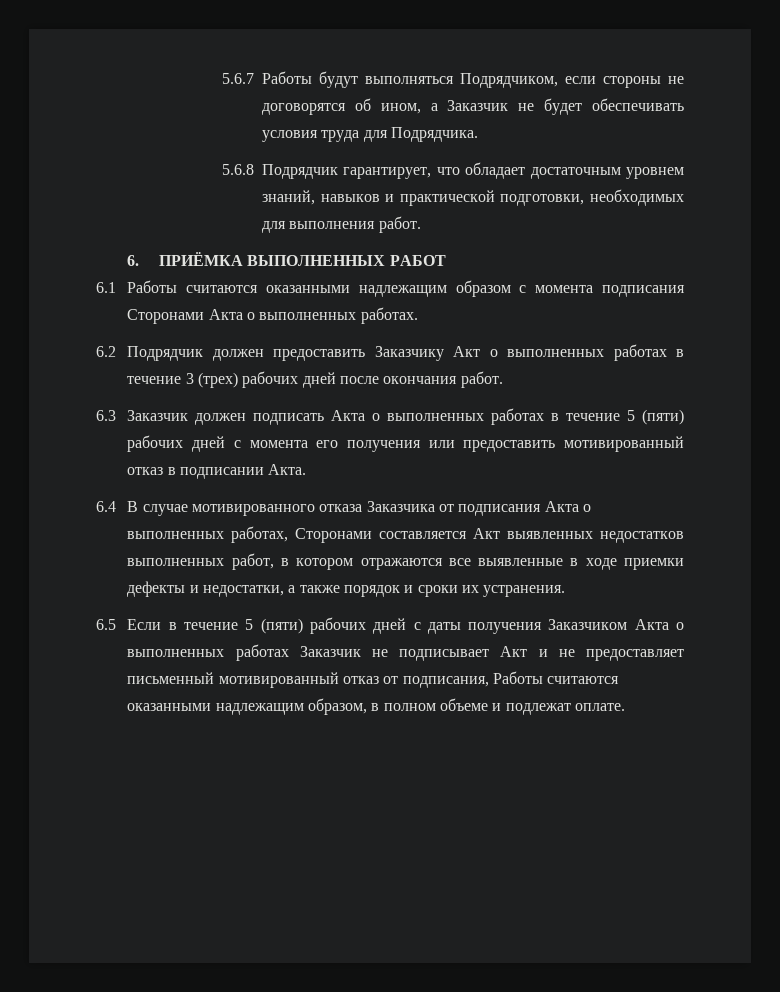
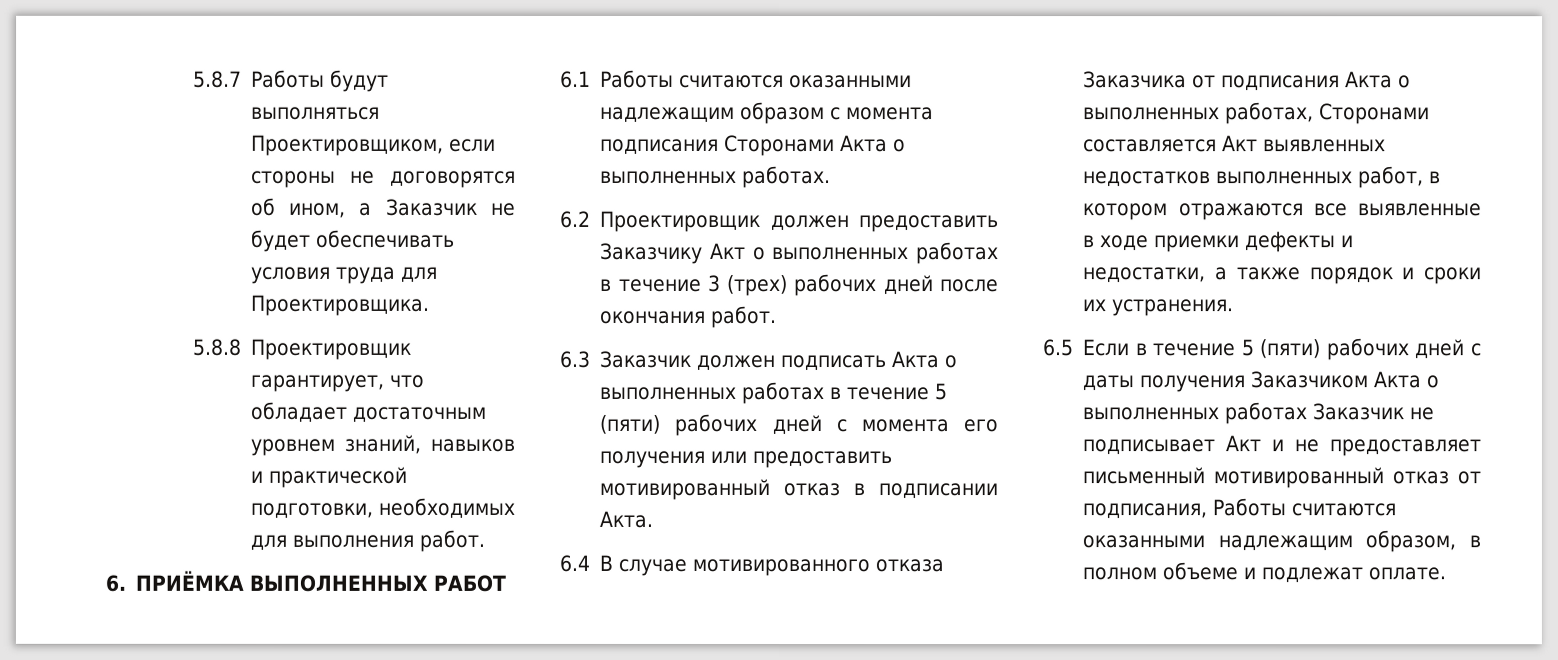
- 5.6.7 Работы будут выполняться Подрядчиком, если стороны не договорятся об ином, а Заказчик не будет обеспечивать условия труда для Подрядчика.
- 5.6.8 Подрядчик гарантирует, что обладает достаточным уровнем знаний, навыков и практической подготовки, необходимых для выполнения работ.
+ 5.8.7 Работы будут выполняться Проектировщиком, если стороны не договорятся об ином, а Заказчик не будет обеспечивать условия труда для Проектировщика.
+ 5.8.8 Проектировщик гарантирует, что обладает достаточным уровнем знаний, навыков и практической подготовки, необходимых для выполнения работ.
- 6.2 Подрядчик должен предоставить Заказчику Акт о выполненных работах в течение 3 (трех) рабочих дней после окончания работ.
+ 6.2 Проектировщик должен предоставить Заказчику Акт о выполненных работах в течение 3 (трех) рабочих дней после окончания работ.

